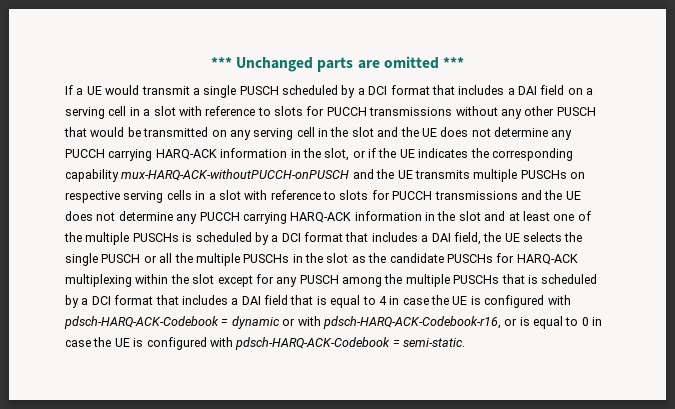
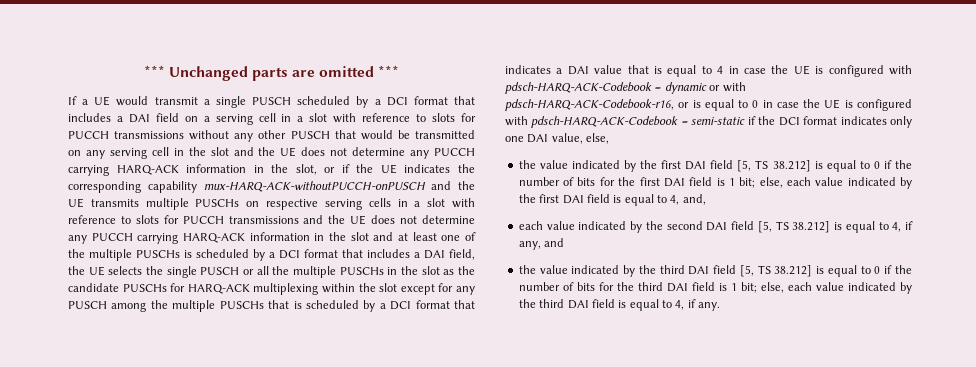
- If a UE would transmit a single PUSCH scheduled by a DCI format that includes a DAI field on a serving cell in a slot with reference to slots for PUCCH transmissions without any other PUSCH that would be transmitted on any serving cell in the slot and the UE does not determine any PUCCH carrying HARQ-ACK information in the slot, or if the UE indicates the corresponding capability mux-HARQ-ACK-withoutPUCCH-onPUSCH and the UE transmits multiple PUSCHs on respective serving cells in a slot with reference to slots for PUCCH transmissions and the UE does not determine any PUCCH carrying HARQ-ACK information in the slot and at least one of the multiple PUSCHs is scheduled by a DCI format that includes a DAI field, the UE selects the single PUSCH or all the multiple PUSCHs in the slot as the candidate PUSCHs for HARQ-ACK multiplexing within the slot except for any PUSCH among the multiple PUSCHs that is scheduled by a DCI format that includes a DAI field that is equal to 4 in case the UE is configured with pdsch-HARQ-ACK-Codebook = dynamic or with pdsch-HARQ-ACK-Codebook-r16, or is equal to 0 in case the UE is configured with pdsch-HARQ-ACK-Codebook = semi-static.
+ If a UE would transmit a single PUSCH scheduled by a DCI format that includes a DAI field on a serving cell in a slot with reference to slots for PUCCH transmissions without any other PUSCH that would be transmitted on any serving cell in the slot and the UE does not determine any PUCCH carrying HARQ-ACK information in the slot, or if the UE indicates the corresponding capability mux-HARQ-ACK-withoutPUCCH-onPUSCH and the UE transmits multiple PUSCHs on respective serving cells in a slot with reference to slots for PUCCH transmissions and the UE does not determine any PUCCH carrying HARQ-ACK information in the slot and at least one of the multiple PUSCHs is scheduled by a DCI format that includes a DAI field, the UE selects the single PUSCH or all the multiple PUSCHs in the slot as the candidate PUSCHs for HARQ-ACK multiplexing within the slot except for any PUSCH among the multiple PUSCHs that is scheduled by a DCI format that indicates a DAI value that is equal to 4 in case the UE is configured with pdsch-HARQ-ACK-Codebook = dynamic or with pdsch-HARQ-ACK-Codebook-r16, or is equal to 0 in case the UE is configured with pdsch-HARQ-ACK-Codebook = semi-static if the DCI format indicates only one DAI value, else,
+ the value indicated by the first DAI field [5, TS 38.212] is equal to 0 if the number of bits for the first DAI field is 1 bit; else, each value indicated by the first DAI field is equal to 4, and,
+ each value indicated by the second DAI field [5, TS 38.212] is equal to 4, if any, and
+ the value indicated by the third DAI field [5, TS 38.212] is equal to 0 if the number of bits for the third DAI field is 1 bit; else, each value indicated by the third DAI field is equal to 4, if any.

